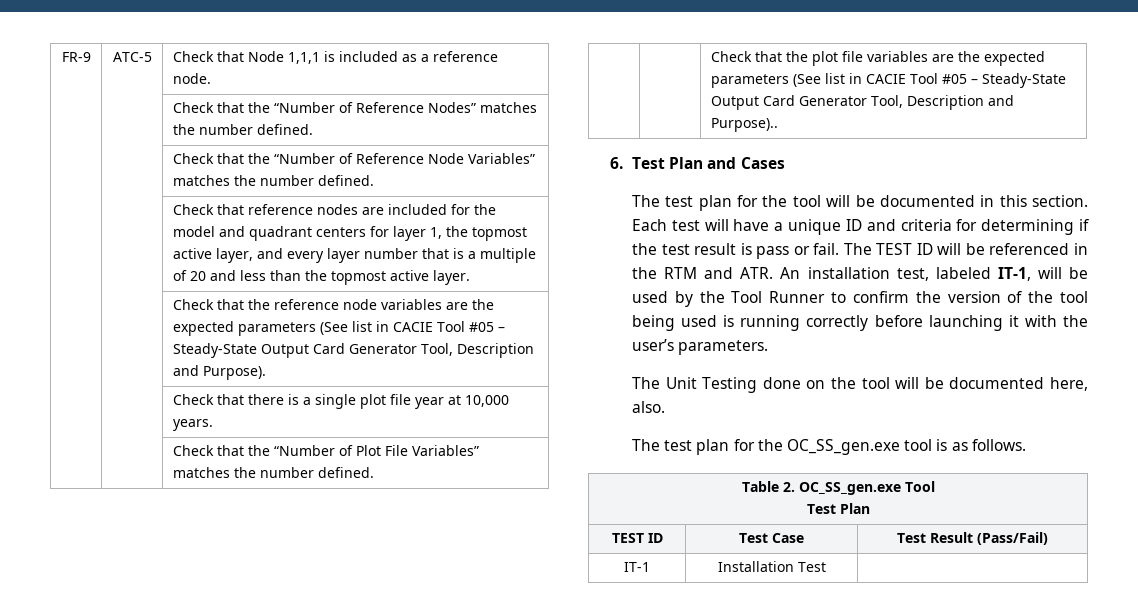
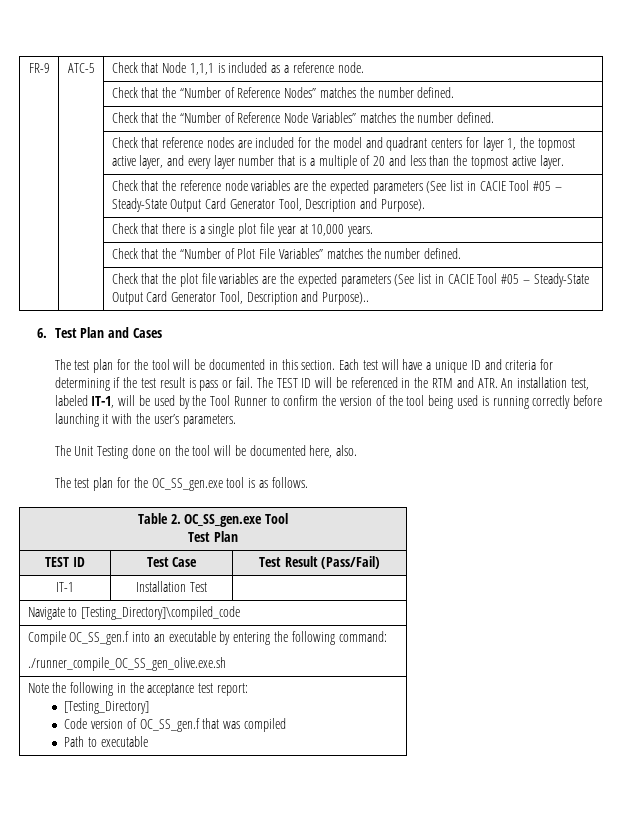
+ Navigate to [Testing_Directory]\compiled_code
+ Compile OC_SS_gen.f into an executable by entering the following command:
+ ./runner_compile_OC_SS_gen_olive.exe.sh
+ Note the following in the acceptance test report:
+ [Testing_Directory]
+ Code version of OC_SS_gen.f that was compiled
+ Path to executable

